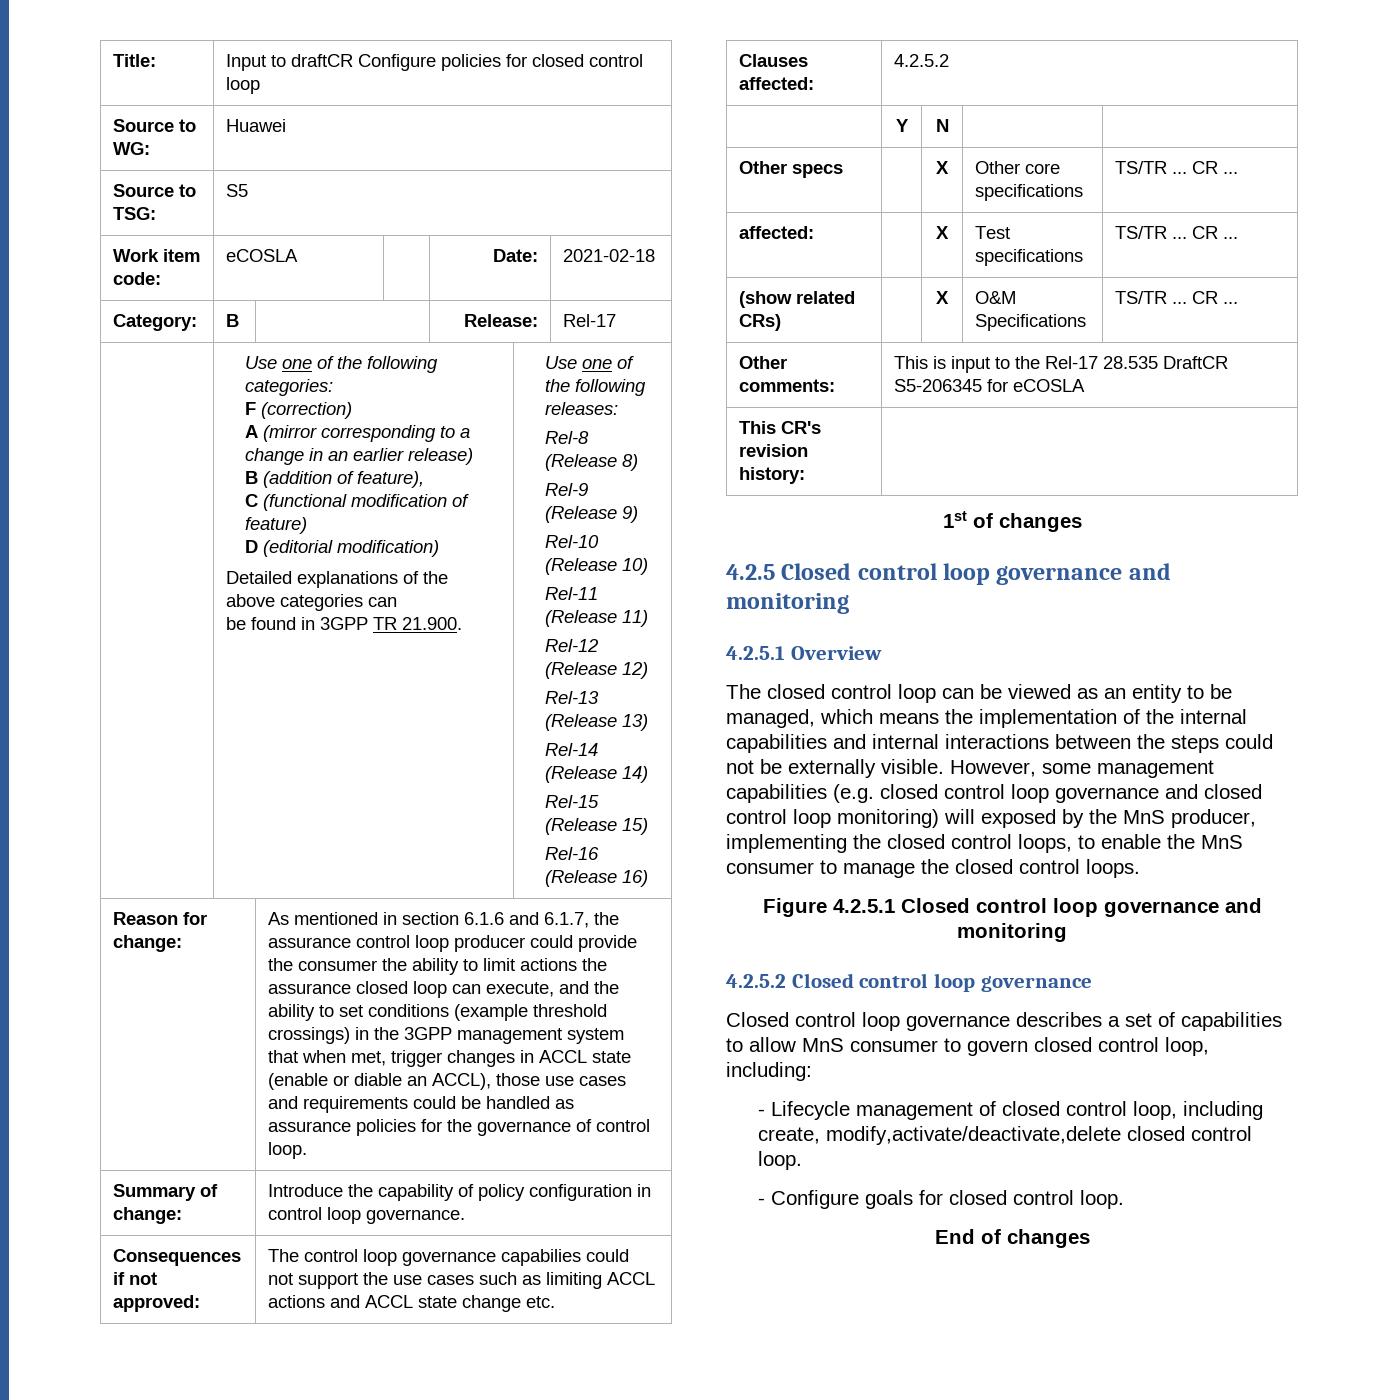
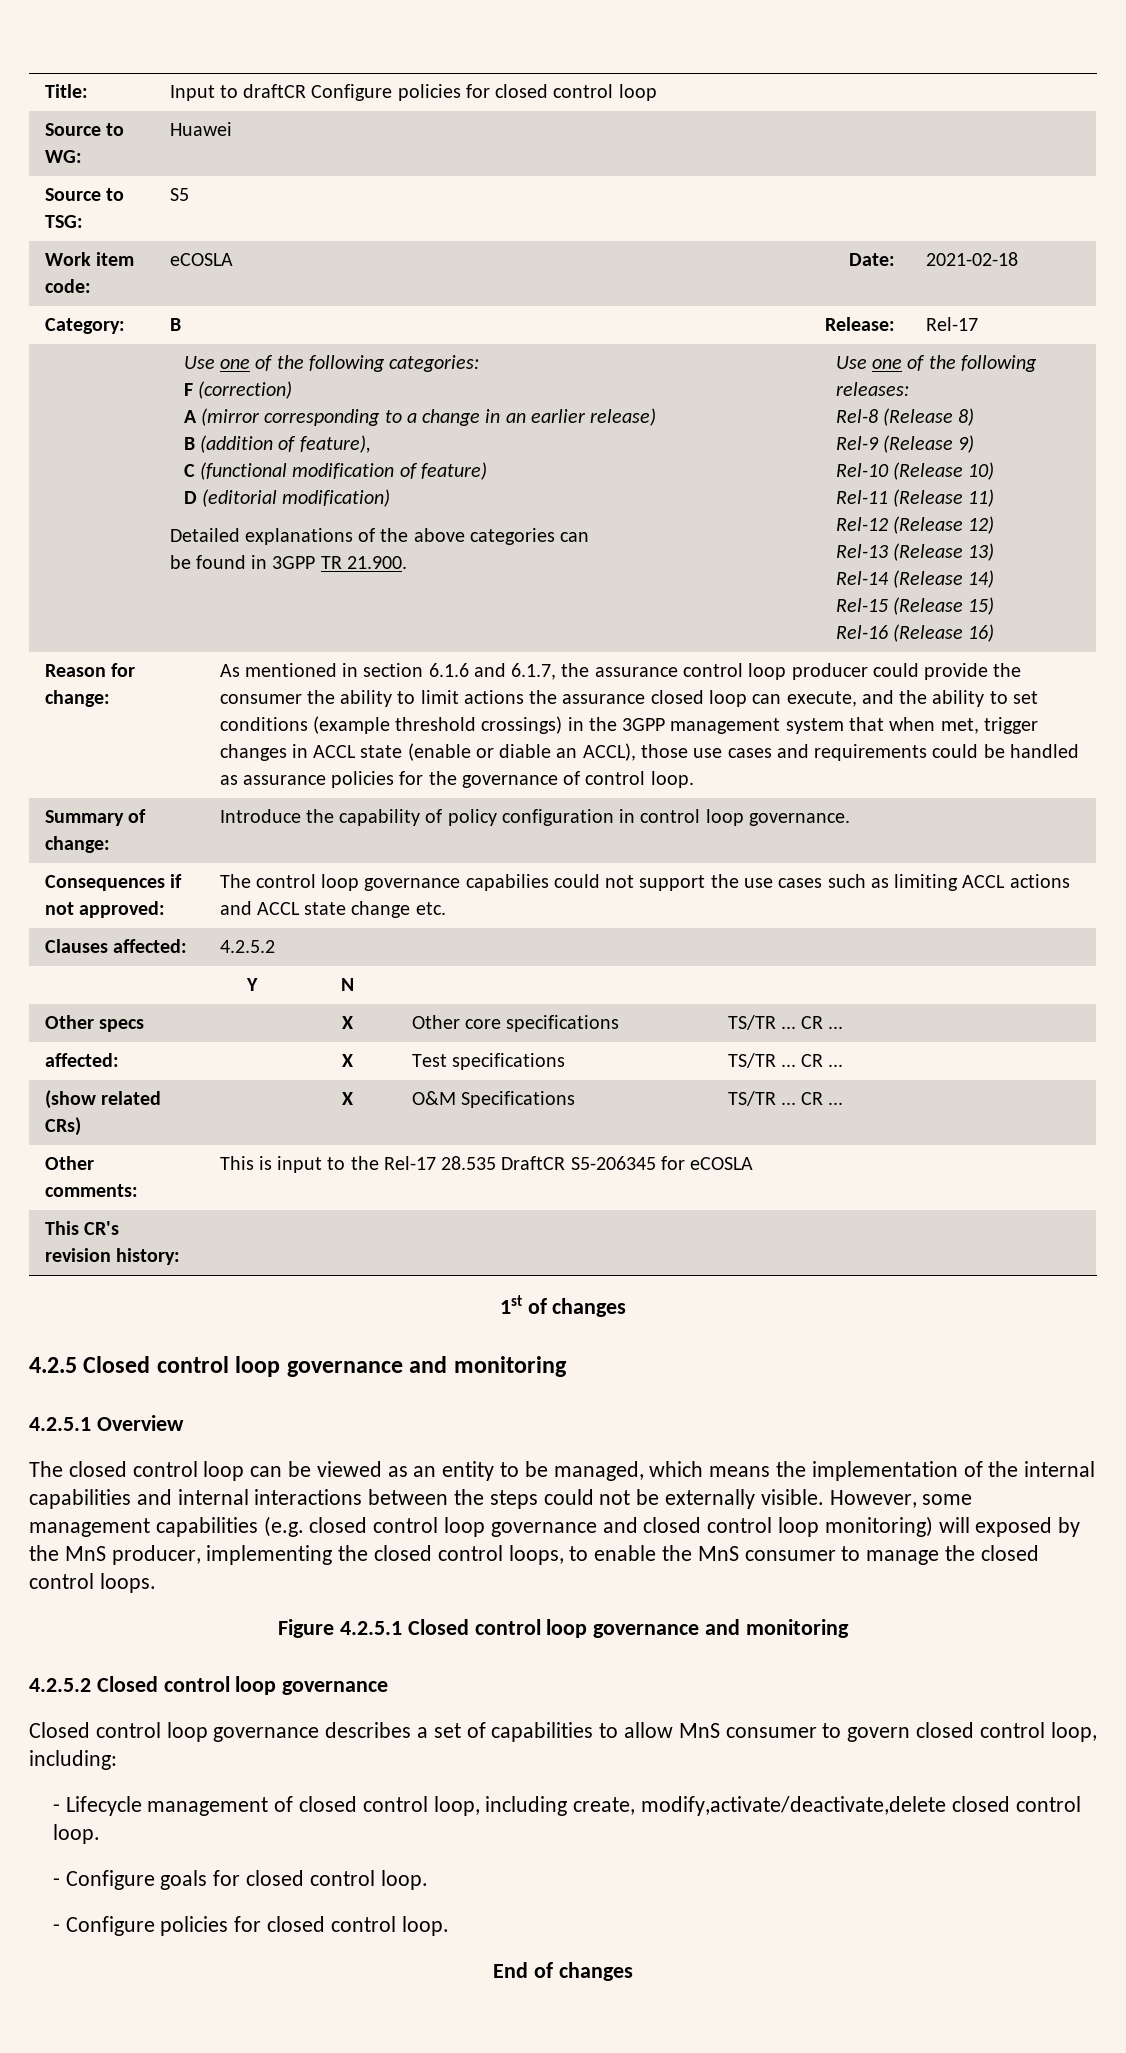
+ - Configure policies for closed control loop.

